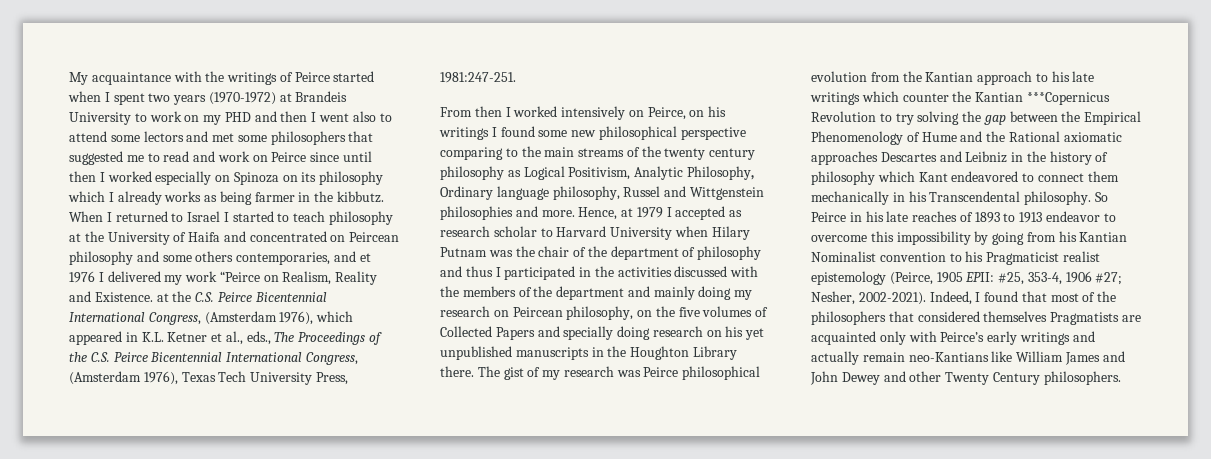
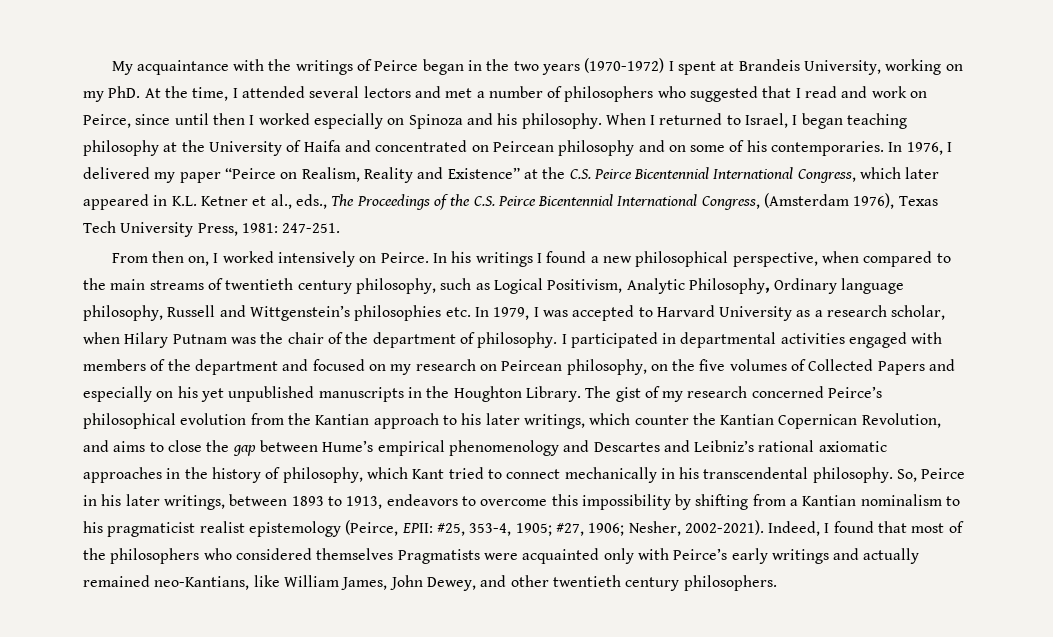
- My acquaintance with the writings of Peirce started when I spent two years (1970-1972) at Brandeis University to work on my PHD and then I went also to attend some lectors and met some philosophers that suggested me to read and work on Peirce since until then I worked especially on Spinoza on its philosophy which I already works as being farmer in the kibbutz. When I returned to Israel I started to teach philosophy at the University of Haifa and concentrated on Peircean philosophy and some others contemporaries, and et 1976 I delivered my work “Peirce on Realism, Reality and Existence. at the C.S. Peirce Bicentennial International Congress, (Amsterdam 1976), which appeared in K.L. Ketner et al., eds., The Proceedings of the C.S. Peirce Bicentennial International Congress, (Amsterdam 1976), Texas Tech University Press, 1981:247-251.
+ My acquaintance with the writings of Peirce began in the two years (1970-1972) I spent at Brandeis University, working on my PhD. At the time, I attended several lectors and met a number of philosophers who suggested that I read and work on Peirce, since until then I worked especially on Spinoza and his philosophy. When I returned to Israel, I began teaching philosophy at the University of Haifa and concentrated on Peircean philosophy and on some of his contemporaries. In 1976, I delivered my paper “Peirce on Realism, Reality and Existence” at the C.S. Peirce Bicentennial International Congress, which later appeared in K.L. Ketner et al., eds., The Proceedings of the C.S. Peirce Bicentennial International Congress, (Amsterdam 1976), Texas Tech University Press, 1981: 247-251.
- From then I worked intensively on Peirce, on his writings I found some new philosophical perspective comparing to the main streams of the twenty century philosophy as Logical Positivism, Analytic Philosophy, Ordinary language philosophy, Russel and Wittgenstein philosophies and more. Hence, at 1979 I accepted as research scholar to Harvard University when Hilary Putnam was the chair of the department of philosophy and thus I participated in the activities discussed with the members of the department and mainly doing my research on Peircean philosophy, on the five volumes of Collected Papers and specially doing research on his yet unpublished manuscripts in the Houghton Library there.
+ From then on, I worked intensively on Peirce. In his writings I found a new philosophical perspective, when compared to the main streams of twentieth century philosophy, such as Logical Positivism, Analytic Philosophy, Ordinary language philosophy, Russell and Wittgenstein’s philosophies etc. In 1979, I was accepted to Harvard University as a research scholar, when Hilary Putnam was the chair of the department of philosophy. I participated in departmental activities engaged with members of the department and focused on my research on Peircean philosophy, on the five volumes of Collected Papers and especially on his yet unpublished manuscripts in the Houghton Library.
- The gist of my research was Peirce philosophical evolution from the Kantian approach to his late writings which counter the Kantian ***Copernicus Revolution to try solving the gap between the Empirical Phenomenology of Hume and the Rational axiomatic approaches Descartes and Leibniz in the history of philosophy which Kant endeavored to connect them mechanically in his Transcendental philosophy. So Peirce in his late reaches of 1893 to 1913 endeavor to overcome this impossibility by going from his Kantian Nominalist convention to his Pragmaticist realist epistemology (Peirce, 1905 EPII: #25, 353-4, 1906 #27; Nesher, 2002-2021).
+ The gist of my research concerned Peirce’s philosophical evolution from the Kantian approach to his later writings, which counter the Kantian Copernican Revolution, and aims to close the gap between Hume’s empirical phenomenology and Descartes and Leibniz’s rational axiomatic approaches in the history of philosophy, which Kant tried to connect mechanically in his transcendental philosophy. So, Peirce in his later writings, between 1893 to 1913, endeavors to overcome this impossibility by shifting from a Kantian nominalism to his pragmaticist realist epistemology (Peirce, EPII: #25, 353-4, 1905; #27, 1906; Nesher, 2002-2021).
- Indeed, I found that most of the philosophers that considered themselves Pragmatists are acquainted only with Peirce’s early writings and actually remain neo-Kantians like William James and John Dewey and other Twenty Century philosophers.
+ Indeed, I found that most of the philosophers who considered themselves Pragmatists were acquainted only with Peirce’s early writings and actually remained neo-Kantians, like William James, John Dewey, and other twentieth century philosophers.

